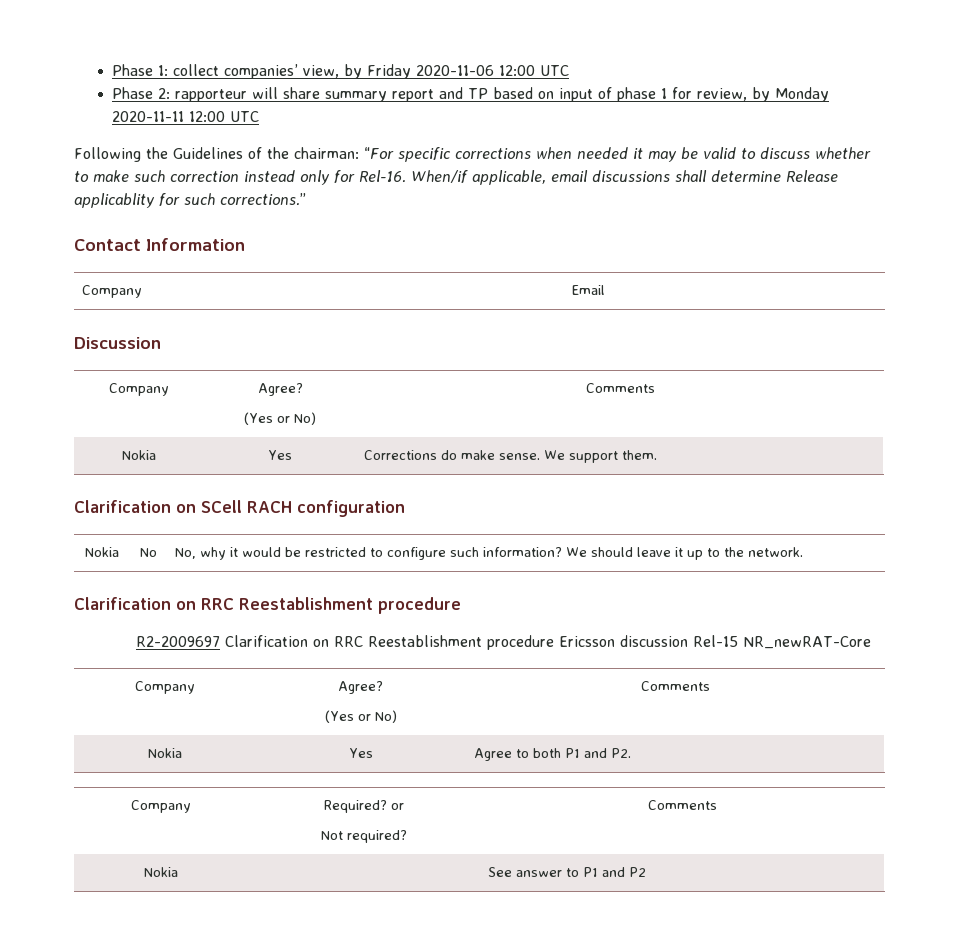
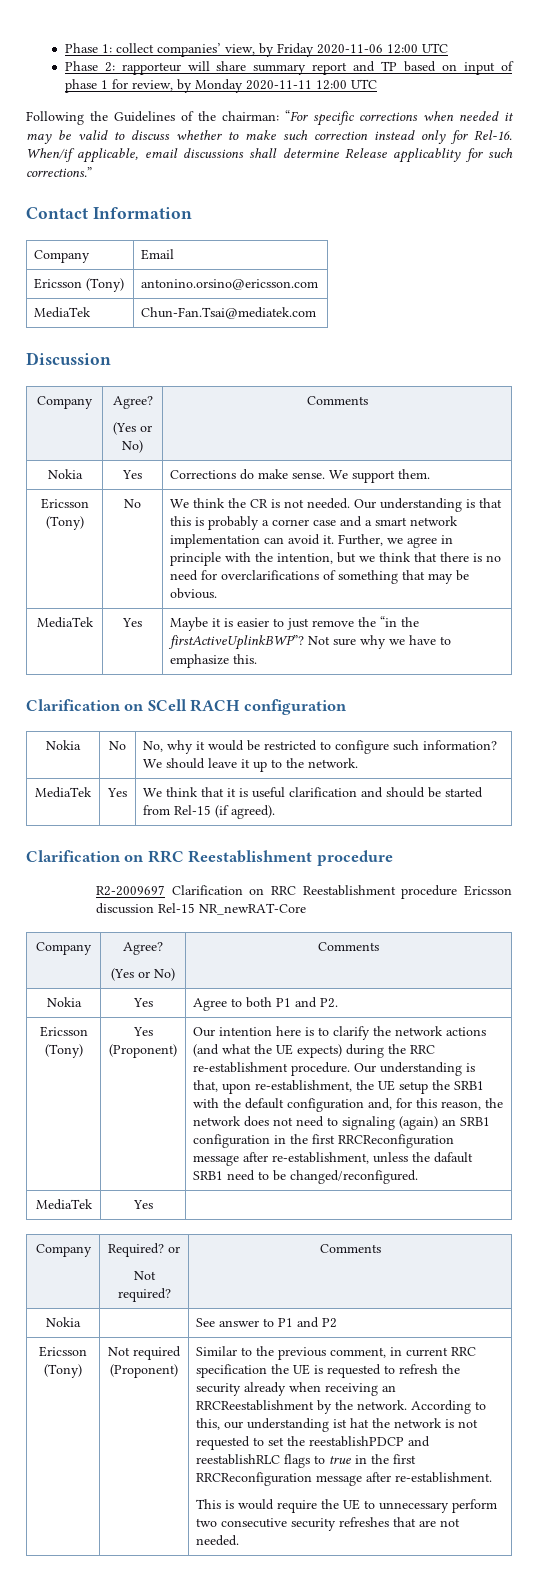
+ Ericsson (Tony) | antonino.orsino@ericsson.com
+ MediaTek | Chun-Fan.Tsai@mediatek.com
+ Ericsson (Tony) | No | We think the CR is not needed. Our understanding is that this is probably a corner case and a smart network implementation can avoid it. Further, we agree in principle with the intention, but we think that there is no need for overclarifications of something that may be obvious.
+ MediaTek | Yes | Maybe it is easier to just remove the “in the firstActiveUplinkBWP”? Not sure why we have to emphasize this.
+ MediaTek | Yes | We think that it is useful clarification and should be started from Rel-15 (if agreed).
+ Ericsson (Tony) | Yes (Proponent) | Our intention here is to clarify the network actions (and what the UE expects) during the RRC re-establishment procedure. Our understanding is that, upon re-establishment, the UE setup the SRB1 with the default configuration and, for this reason, the network does not need to signaling (again) an SRB1 configuration in the first RRCReconfiguration message after re-establishment, unless the dafault SRB1 need to be changed/reconfigured.
+ MediaTek | Yes |
+ Ericsson (Tony) | Not required (Proponent) | Similar to the previous comment, in current RRC specification the UE is requested to refresh the security already when receiving an RRCReestablishment by the network. According to this, our understanding ist hat the network is not requested to set the reestablishPDCP and reestablishRLC flags to true in the first RRCReconfiguration message after re-establishment.
+ This is would require the UE to unnecessary perform two consecutive security refreshes that are not needed.

